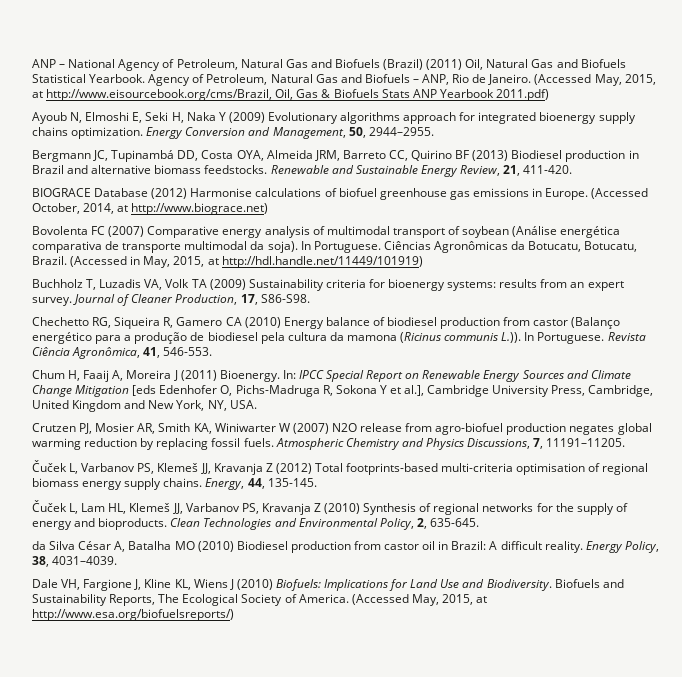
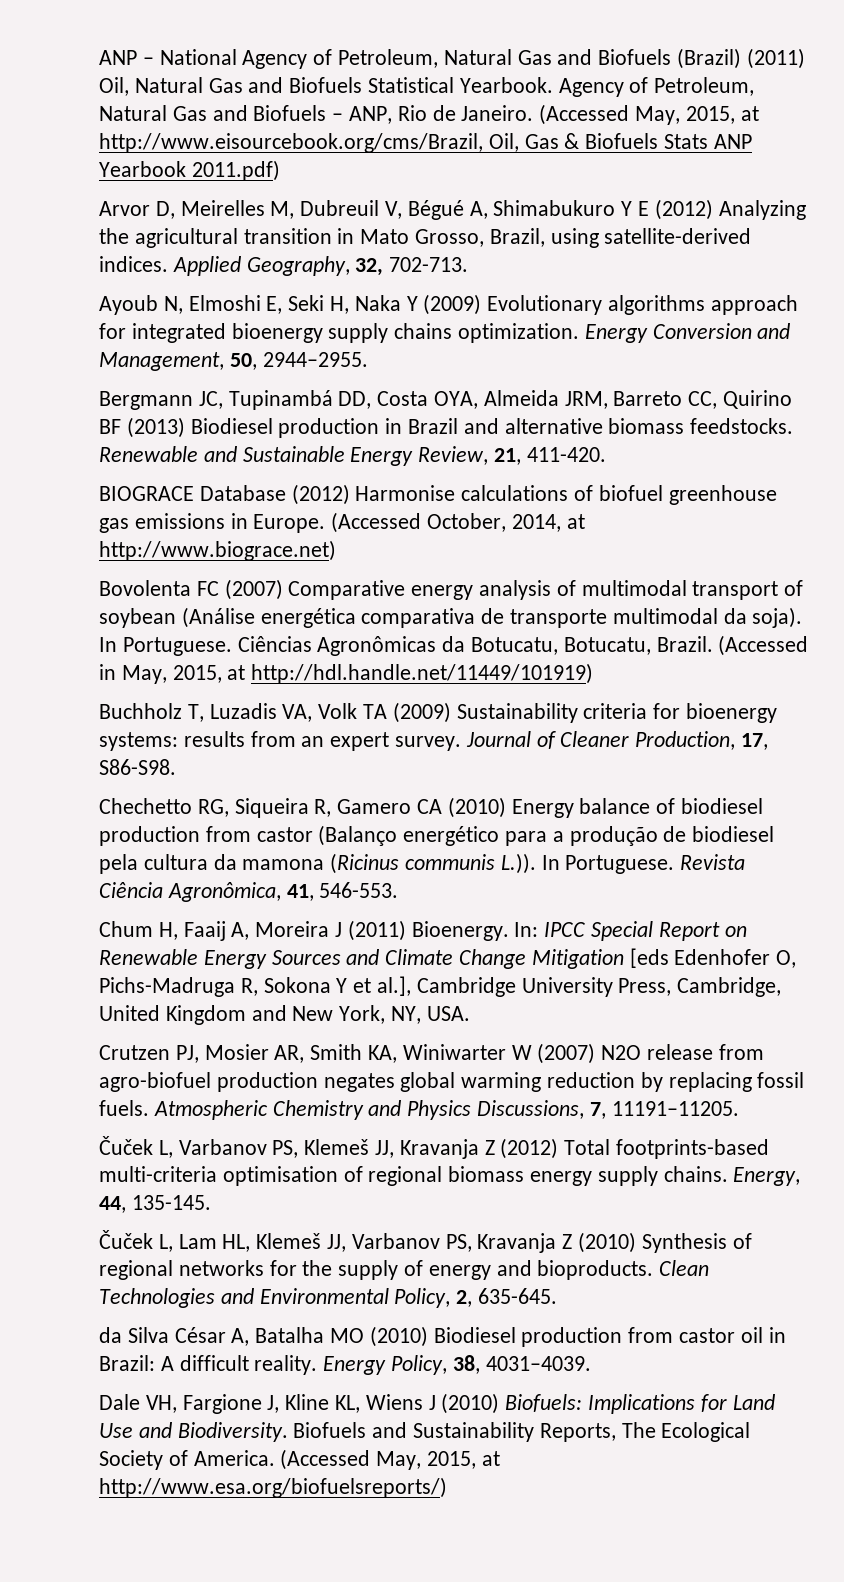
+ Arvor D, Meirelles M, Dubreuil V, Bégué A, Shimabukuro Y E (2012) Analyzing the agricultural transition in Mato Grosso, Brazil, using satellite-derived indices. Applied Geography, 32, 702-713.

